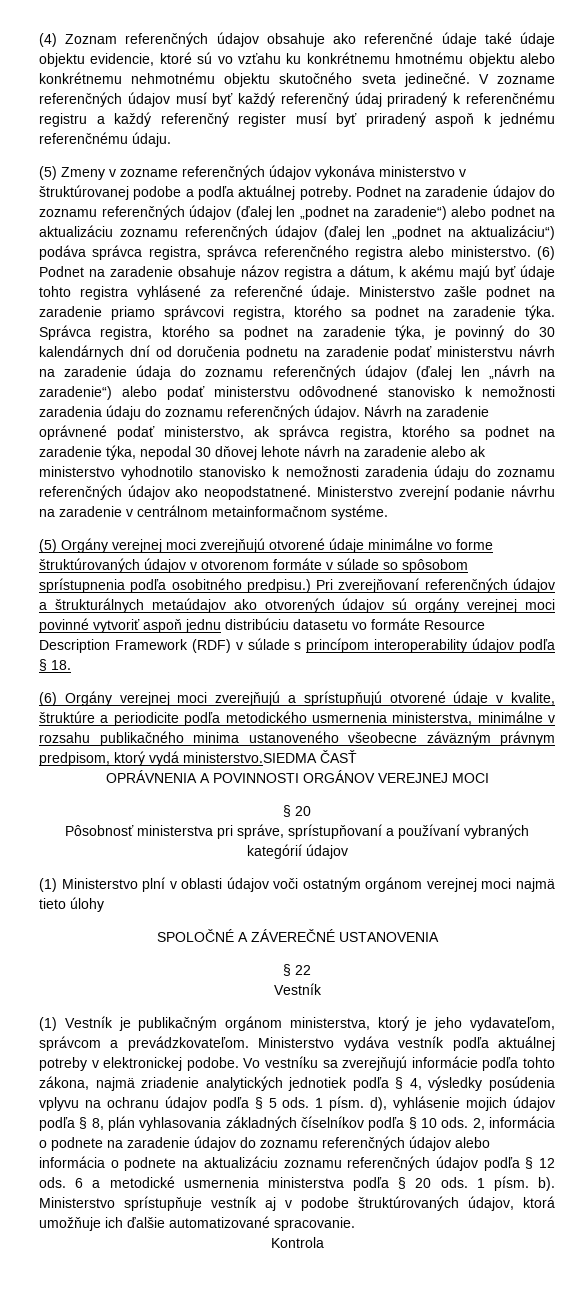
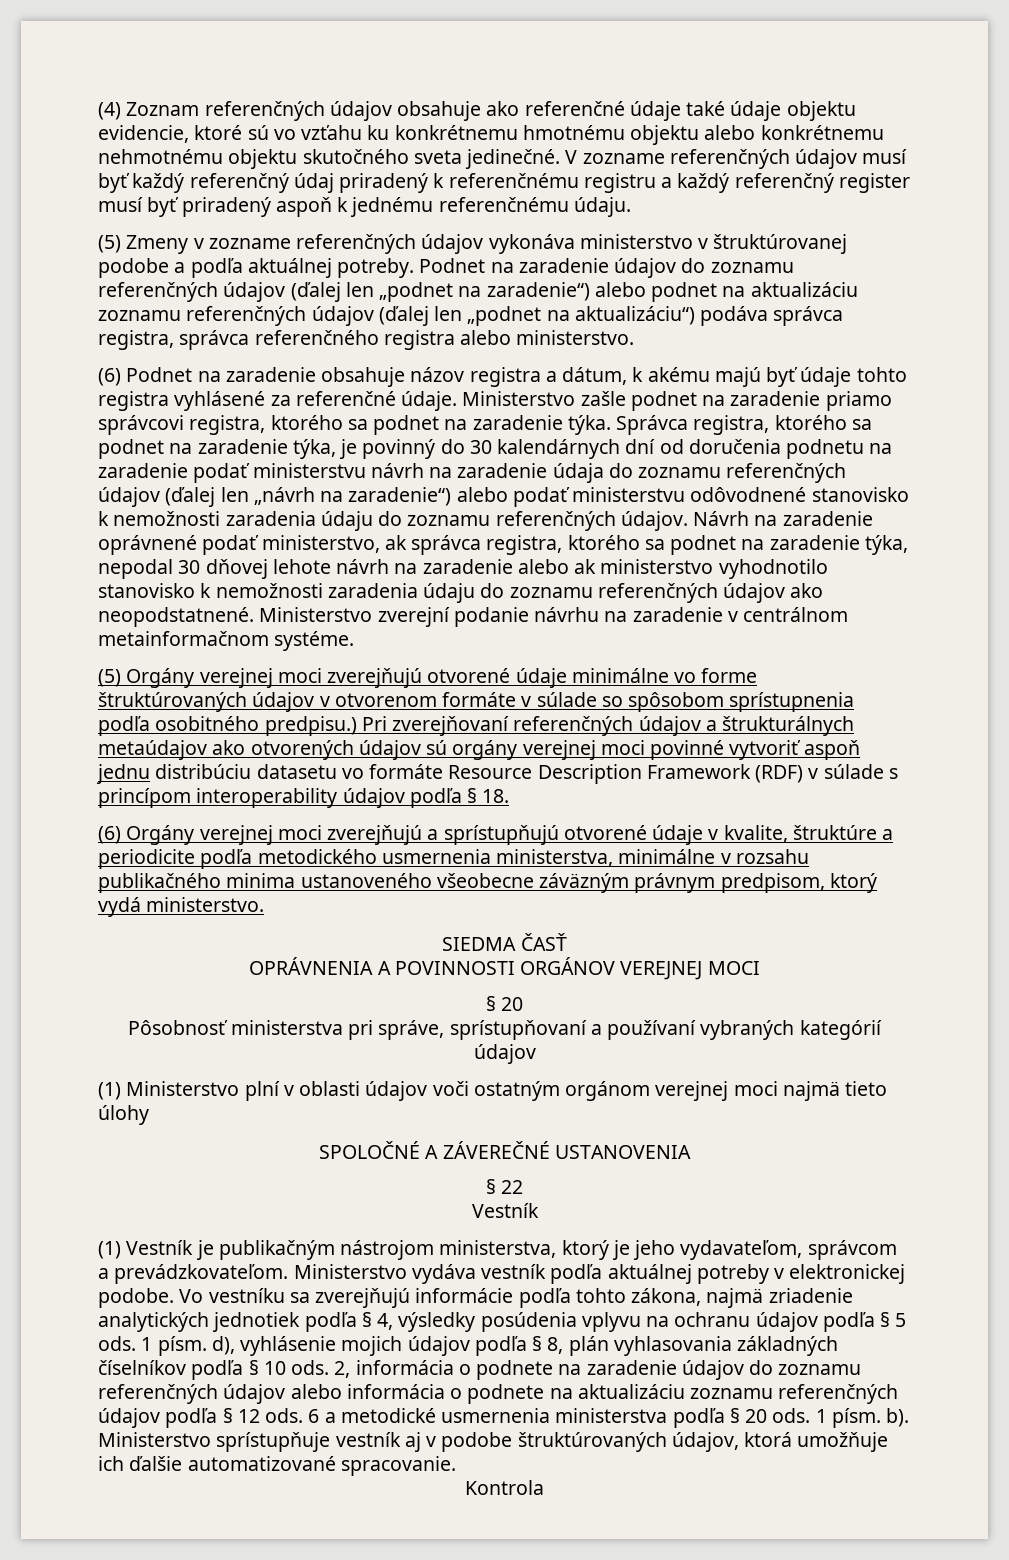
- Podnet na zaradenie údajov do zoznamu referenčných údajov (ďalej len „podnet na zaradenie“) alebo podnet na aktualizáciu zoznamu referenčných údajov (ďalej len „podnet na aktualizáciu“) podáva správca registra, správca referenčného registra alebo ministerstvo. (6) Podnet na zaradenie obsahuje názov registra a dátum, k akému majú byť údaje tohto registra vyhlásené za referenčné údaje.
+ Podnet na zaradenie údajov do zoznamu referenčných údajov (ďalej len „podnet na zaradenie“) alebo podnet na aktualizáciu zoznamu referenčných údajov (ďalej len „podnet na aktualizáciu“) podáva správca registra, správca referenčného registra alebo ministerstvo.
+ (6) Podnet na zaradenie obsahuje názov registra a dátum, k akému majú byť údaje tohto registra vyhlásené za referenčné údaje.
- (6) Orgány verejnej moci zverejňujú a sprístupňujú otvorené údaje v kvalite, štruktúre a periodicite podľa metodického usmernenia ministerstva, minimálne v rozsahu publikačného minima ustanoveného všeobecne záväzným právnym predpisom, ktorý vydá ministerstvo.SIEDMA ČASŤ
+ (6) Orgány verejnej moci zverejňujú a sprístupňujú otvorené údaje v kvalite, štruktúre a periodicite podľa metodického usmernenia ministerstva, minimálne v rozsahu publikačného minima ustanoveného všeobecne záväzným právnym predpisom, ktorý vydá ministerstvo.
+ SIEDMA ČASŤ
- (1) Vestník je publikačným orgánom ministerstva, ktorý je jeho vydavateľom, správcom a prevádzkovateľom.
+ (1) Vestník je publikačným nástrojom ministerstva, ktorý je jeho vydavateľom, správcom a prevádzkovateľom.

